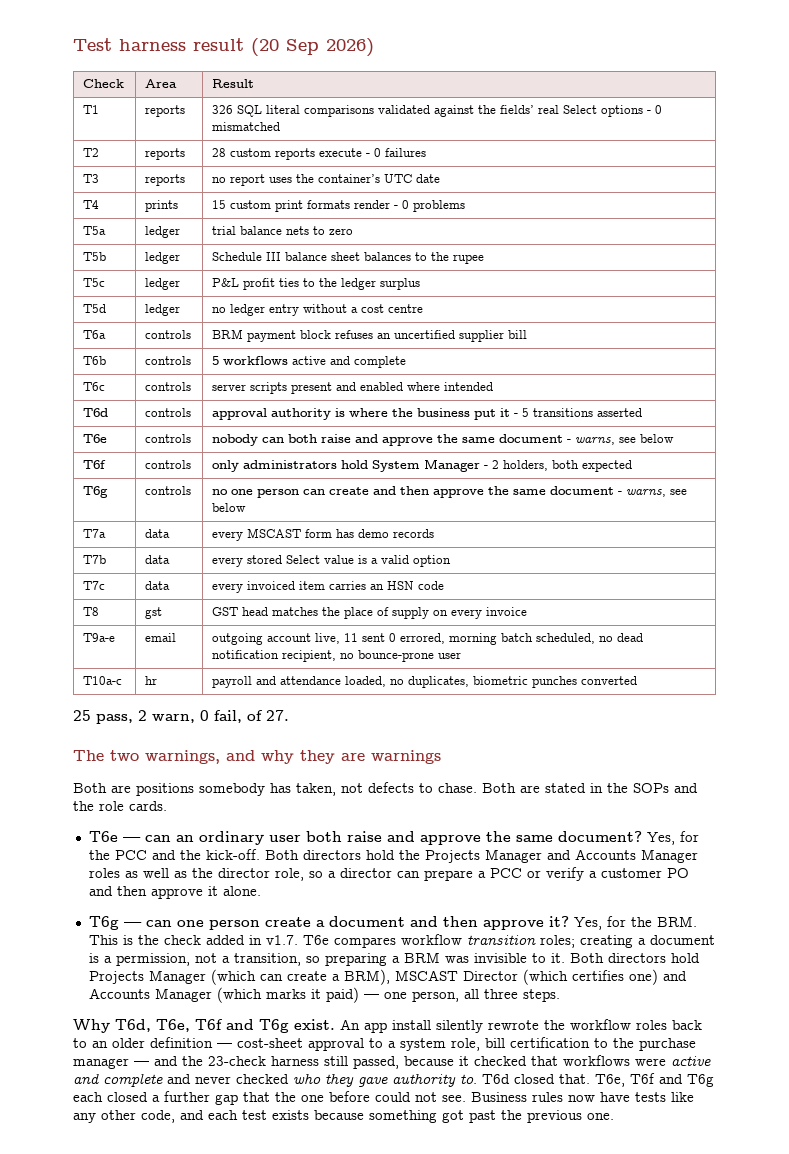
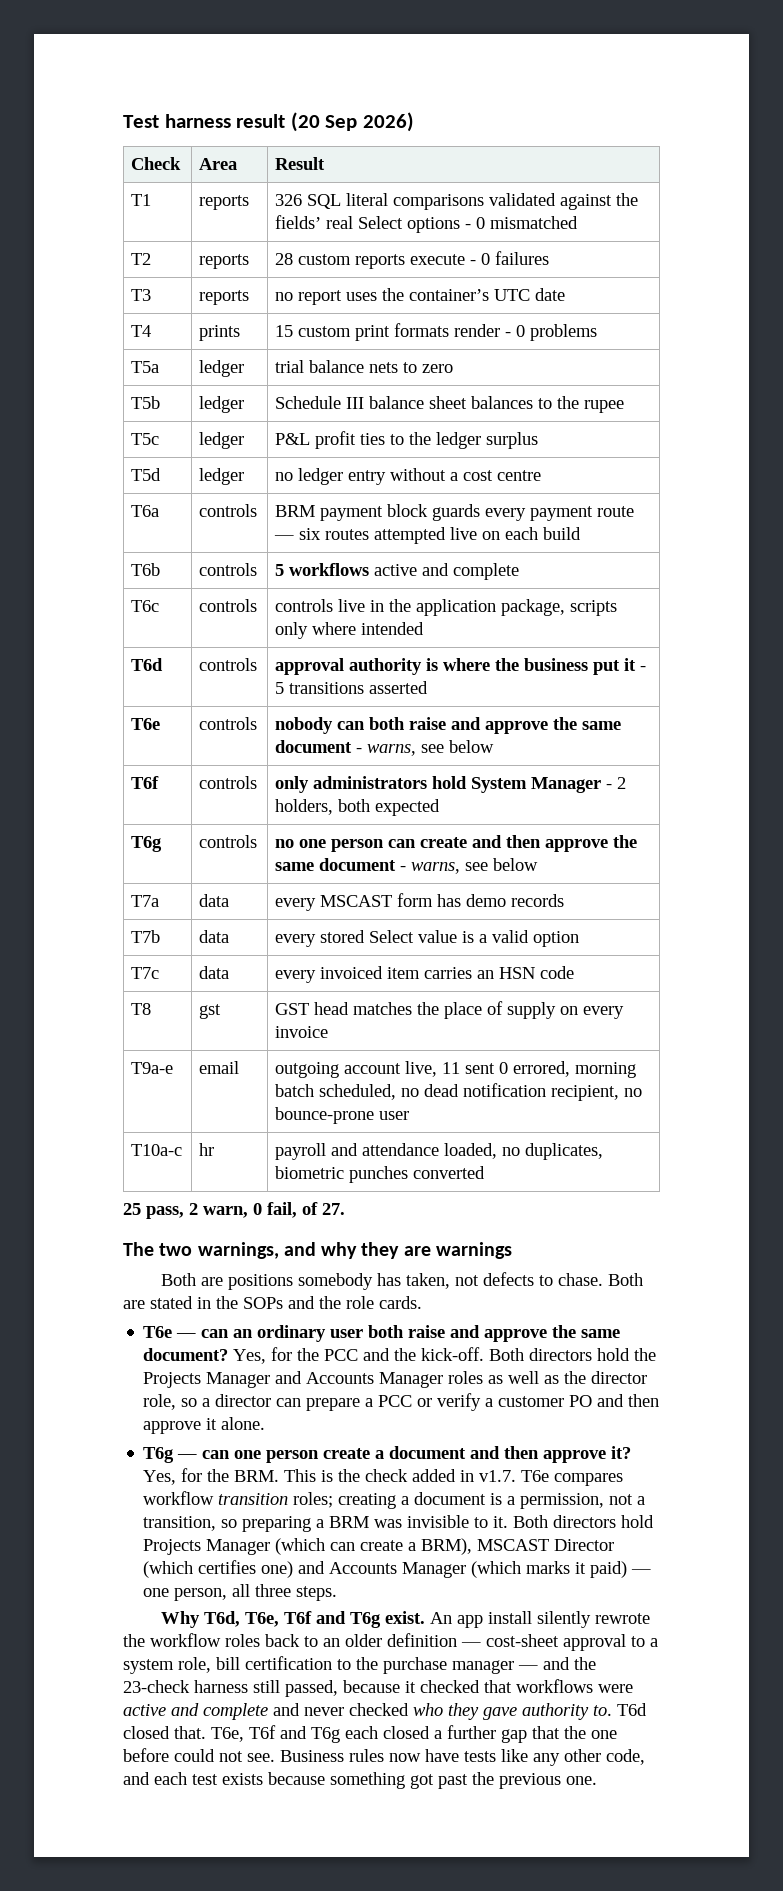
- T6a | controls | BRM payment block refuses an uncertified supplier bill
+ T6a | controls | BRM payment block guards every payment route — six routes attempted live on each build
- T6c | controls | server scripts present and enabled where intended
+ T6c | controls | controls live in the application package, scripts only where intended

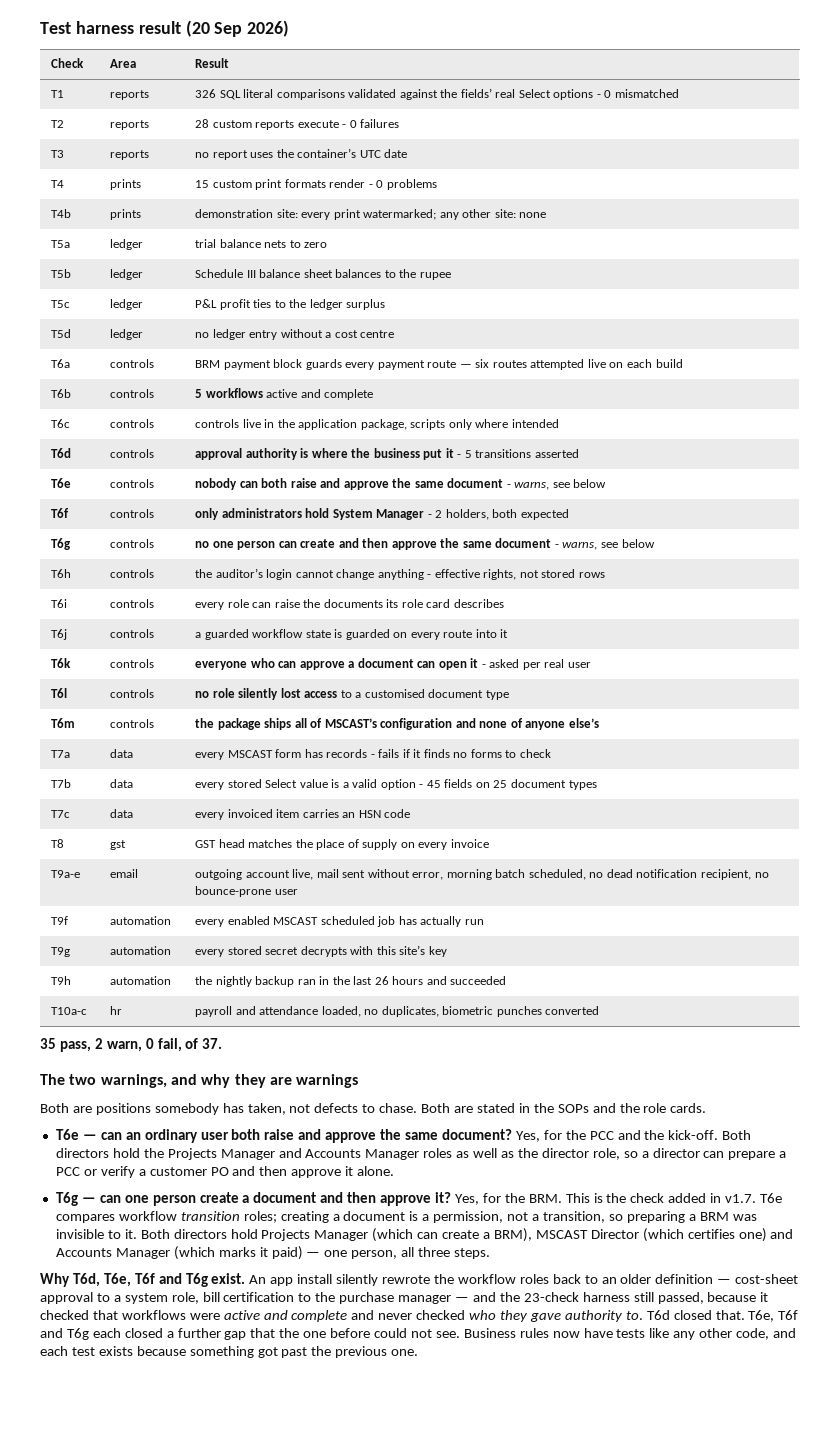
+ T4b | prints | demonstration site: every print watermarked; any other site: none
+ T6h | controls | the auditor’s login cannot change anything - effective rights, not stored rows
+ T6i | controls | every role can raise the documents its role card describes
+ T6j | controls | a guarded workflow state is guarded on every route into it
+ T6k | controls | everyone who can approve a document can open it - asked per real user
+ T6l | controls | no role silently lost access to a customised document type
+ T6m | controls | the package ships all of MSCAST’s configuration and none of anyone else’s
- T7a | data | every MSCAST form has demo records
+ T7a | data | every MSCAST form has records - fails if it finds no forms to check
- T7b | data | every stored Select value is a valid option
+ T7b | data | every stored Select value is a valid option - 45 fields on 25 document types
- T9a-e | email | outgoing account live, 11 sent 0 errored, morning batch scheduled, no dead notification recipient, no bounce-prone user
+ T9a-e | email | outgoing account live, mail sent without error, morning batch scheduled, no dead notification recipient, no bounce-prone user
+ T9f | automation | every enabled MSCAST scheduled job has actually run
+ T9g | automation | every stored secret decrypts with this site’s key
+ T9h | automation | the nightly backup ran in the last 26 hours and succeeded
- 25 pass, 2 warn, 0 fail, of 27.
+ 35 pass, 2 warn, 0 fail, of 37.

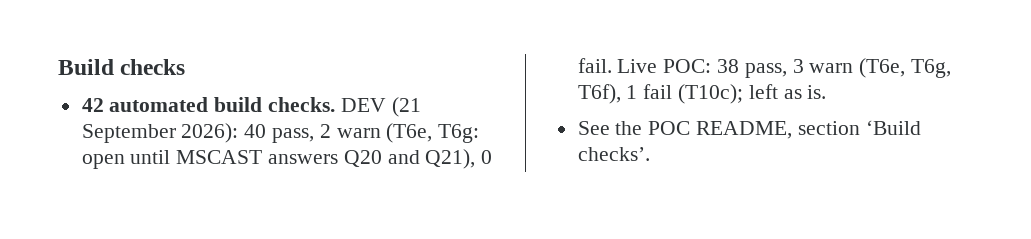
- Test harness result (20 Sep 2026)
- Check | Area | Result
- T1 | reports | 326 SQL literal comparisons validated against the fields’ real Select options - 0 mismatched
- T2 | reports | 28 custom reports execute - 0 failures
- T3 | reports | no report uses the container’s UTC date
- T4 | prints | 15 custom print formats render - 0 problems
- T4b | prints | demonstration site: every print watermarked; any other site: none
- T5a | ledger | trial balance nets to zero
- T5b | ledger | Schedule III balance sheet balances to the rupee
- T5c | ledger | P&L profit ties to the ledger surplus
- T5d | ledger | no ledger entry without a cost centre
- T6a | controls | BRM payment block guards every payment route — six routes attempted live on each build
- T6b | controls | 5 workflows active and complete
- T6c | controls | controls live in the application package, scripts only where intended
- T6d | controls | approval authority is where the business put it - 5 transitions asserted
- T6e | controls | nobody can both raise and approve the same document - warns, see below
- T6f | controls | only administrators hold System Manager - 2 holders, both expected
- T6g | controls | no one person can create and then approve the same document - warns, see below
- T6h | controls | the auditor’s login cannot change anything - effective rights, not stored rows
- T6i | controls | every role can raise the documents its role card describes
- T6j | controls | a guarded workflow state is guarded on every route into it
- T6k | controls | everyone who can approve a document can open it - asked per real user
- T6l | controls | no role silently lost access to a customised document type
- T6m | controls | the package ships all of MSCAST’s configuration and none of anyone else’s
- T7a | data | every MSCAST form has records - fails if it finds no forms to check
- T7b | data | every stored Select value is a valid option - 45 fields on 25 document types
- T7c | data | every invoiced item carries an HSN code
- T8 | gst | GST head matches the place of supply on every invoice
- T9a-e | email | outgoing account live, mail sent without error, morning batch scheduled, no dead notification recipient, no bounce-prone user
- T9f | automation | every enabled MSCAST scheduled job has actually run
- T9g | automation | every stored secret decrypts with this site’s key
- T9h | automation | the nightly backup ran in the last 26 hours and succeeded
- T10a-c | hr | payroll and attendance loaded, no duplicates, biometric punches converted
- 35 pass, 2 warn, 0 fail, of 37.
- The two warnings, and why they are warnings
- Both are positions somebody has taken, not defects to chase. Both are stated in the SOPs and the role cards.
- T6e — can an ordinary user both raise and approve the same document? Yes, for the PCC and the kick-off. Both directors hold the Projects Manager and Accounts Manager roles as well as the director role, so a director can prepare a PCC or verify a customer PO and then approve it alone.
- T6g — can one person create a document and then approve it? Yes, for the BRM. This is the check added in v1.7. T6e compares workflow transition roles; creating a document is a permission, not a transition, so preparing a BRM was invisible to it. Both directors hold Projects Manager (which can create a BRM), MSCAST Director (which certifies one) and Accounts Manager (which marks it paid) — one person, all three steps.
- Why T6d, T6e, T6f and T6g exist. An app install silently rewrote the workflow roles back to an older definition — cost-sheet approval to a system role, bill certification to the purchase manager — and the 23-check harness still passed, because it checked that workflows were active and complete and never checked who they gave authority to. T6d closed that. T6e, T6f and T6g each closed a further gap that the one before could not see. Business rules now have tests like any other code, and each test exists because something got past the previous one.
+ Build checks
+ 42 automated build checks. DEV (21 September 2026): 40 pass, 2 warn (T6e, T6g: open until MSCAST answers Q20 and Q21), 0 fail. Live POC: 38 pass, 3 warn (T6e, T6g, T6f), 1 fail (T10c); left as is.
+ See the POC README, section ‘Build checks’.

